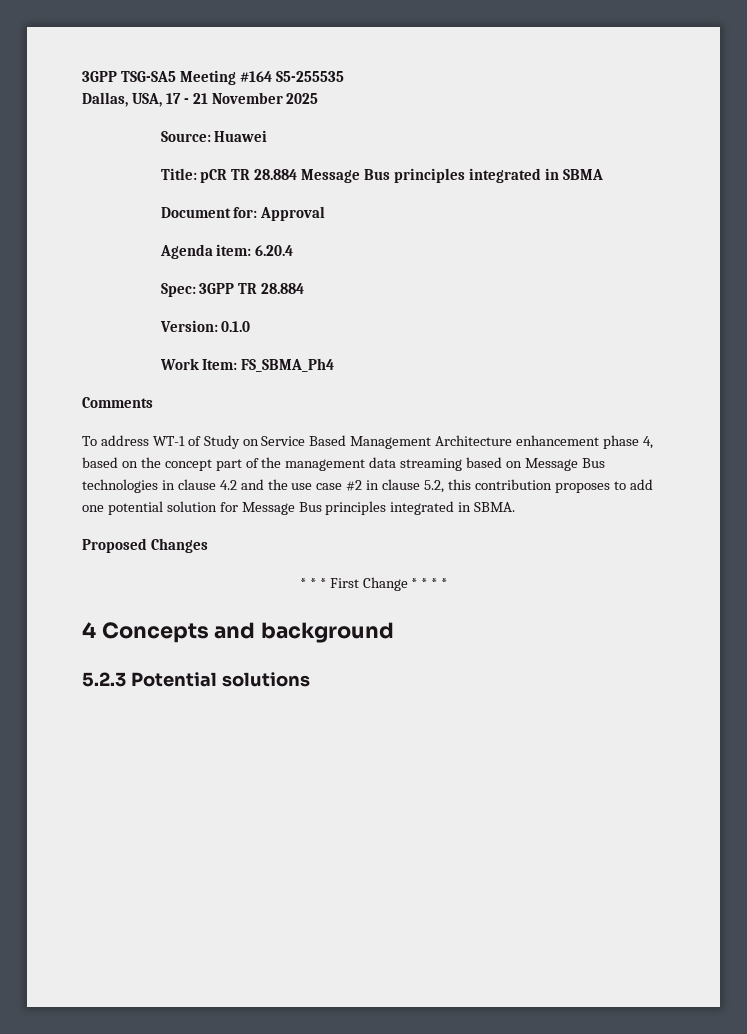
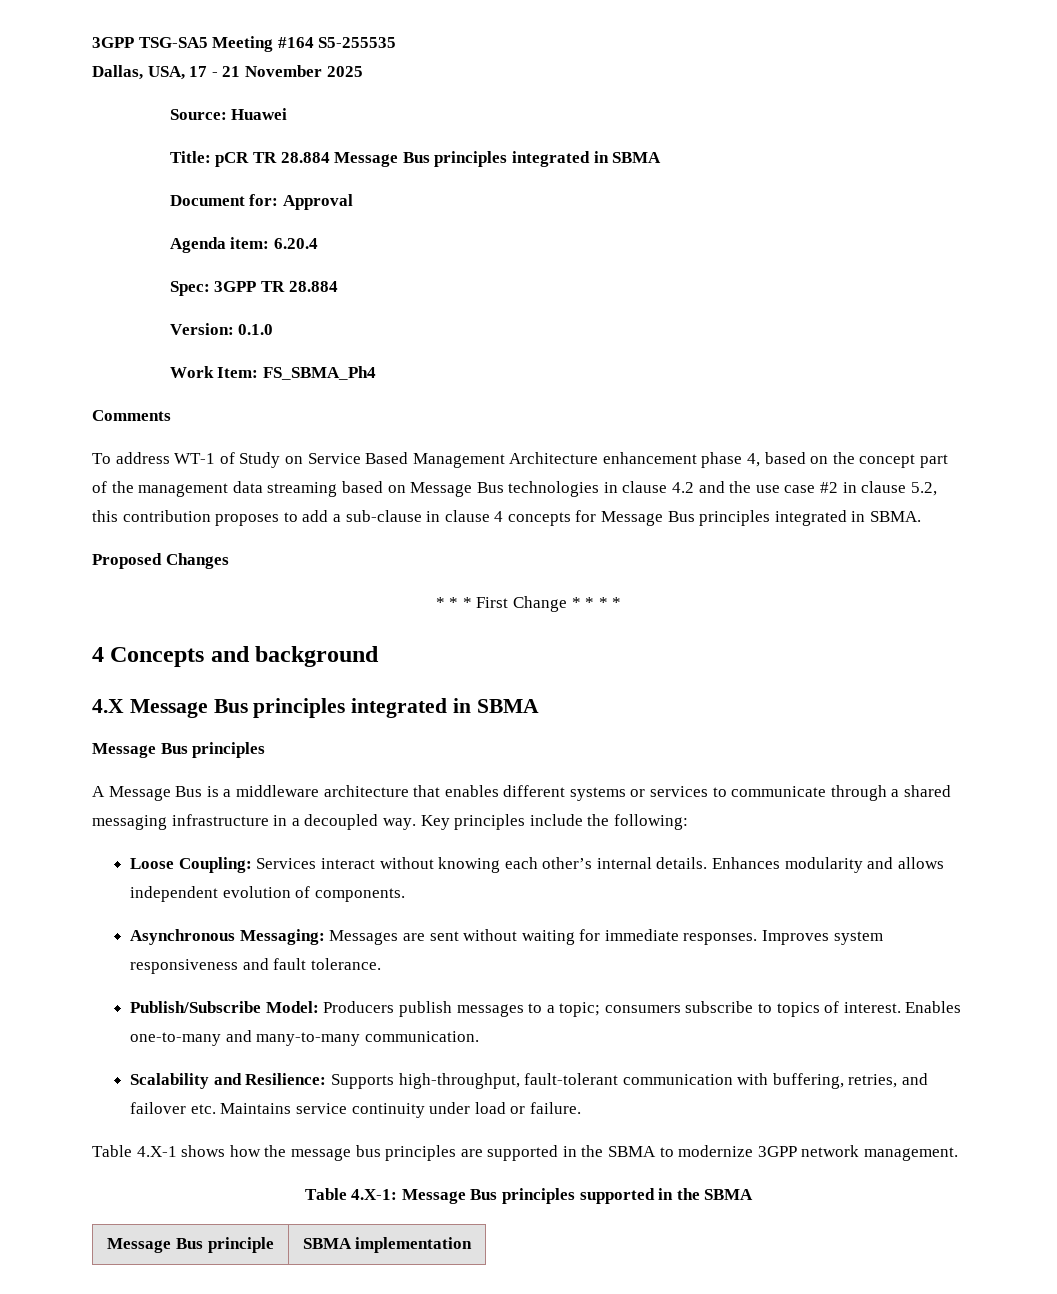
- To address WT-1 of Study on Service Based Management Architecture enhancement phase 4, based on the concept part of the management data streaming based on Message Bus technologies in clause 4.2 and the use case #2 in clause 5.2, this contribution proposes to add one potential solution for Message Bus principles integrated in SBMA.
+ To address WT-1 of Study on Service Based Management Architecture enhancement phase 4, based on the concept part of the management data streaming based on Message Bus technologies in clause 4.2 and the use case #2 in clause 5.2, this contribution proposes to add a sub-clause in clause 4 concepts for Message Bus principles integrated in SBMA.
- 5.2.3 Potential solutions
+ 4.X Message Bus principles integrated in SBMA
+ Message Bus principles
+ A Message Bus is a middleware architecture that enables different systems or services to communicate through a shared messaging infrastructure in a decoupled way. Key principles include the following:
+ Loose Coupling: Services interact without knowing each other’s internal details. Enhances modularity and allows independent evolution of components.
+ Asynchronous Messaging: Messages are sent without waiting for immediate responses. Improves system responsiveness and fault tolerance.
+ Publish/Subscribe Model: Producers publish messages to a topic; consumers subscribe to topics of interest. Enables one-to-many and many-to-many communication.
+ Scalability and Resilience: Supports high-throughput, fault-tolerant communication with buffering, retries, and failover etc. Maintains service continuity under load or failure.
+ Table 4.X-1 shows how the message bus principles are supported in the SBMA to modernize 3GPP network management.
+ Table 4.X-1: Message Bus principles supported in the SBMA
+ Message Bus principle | SBMA implementation

